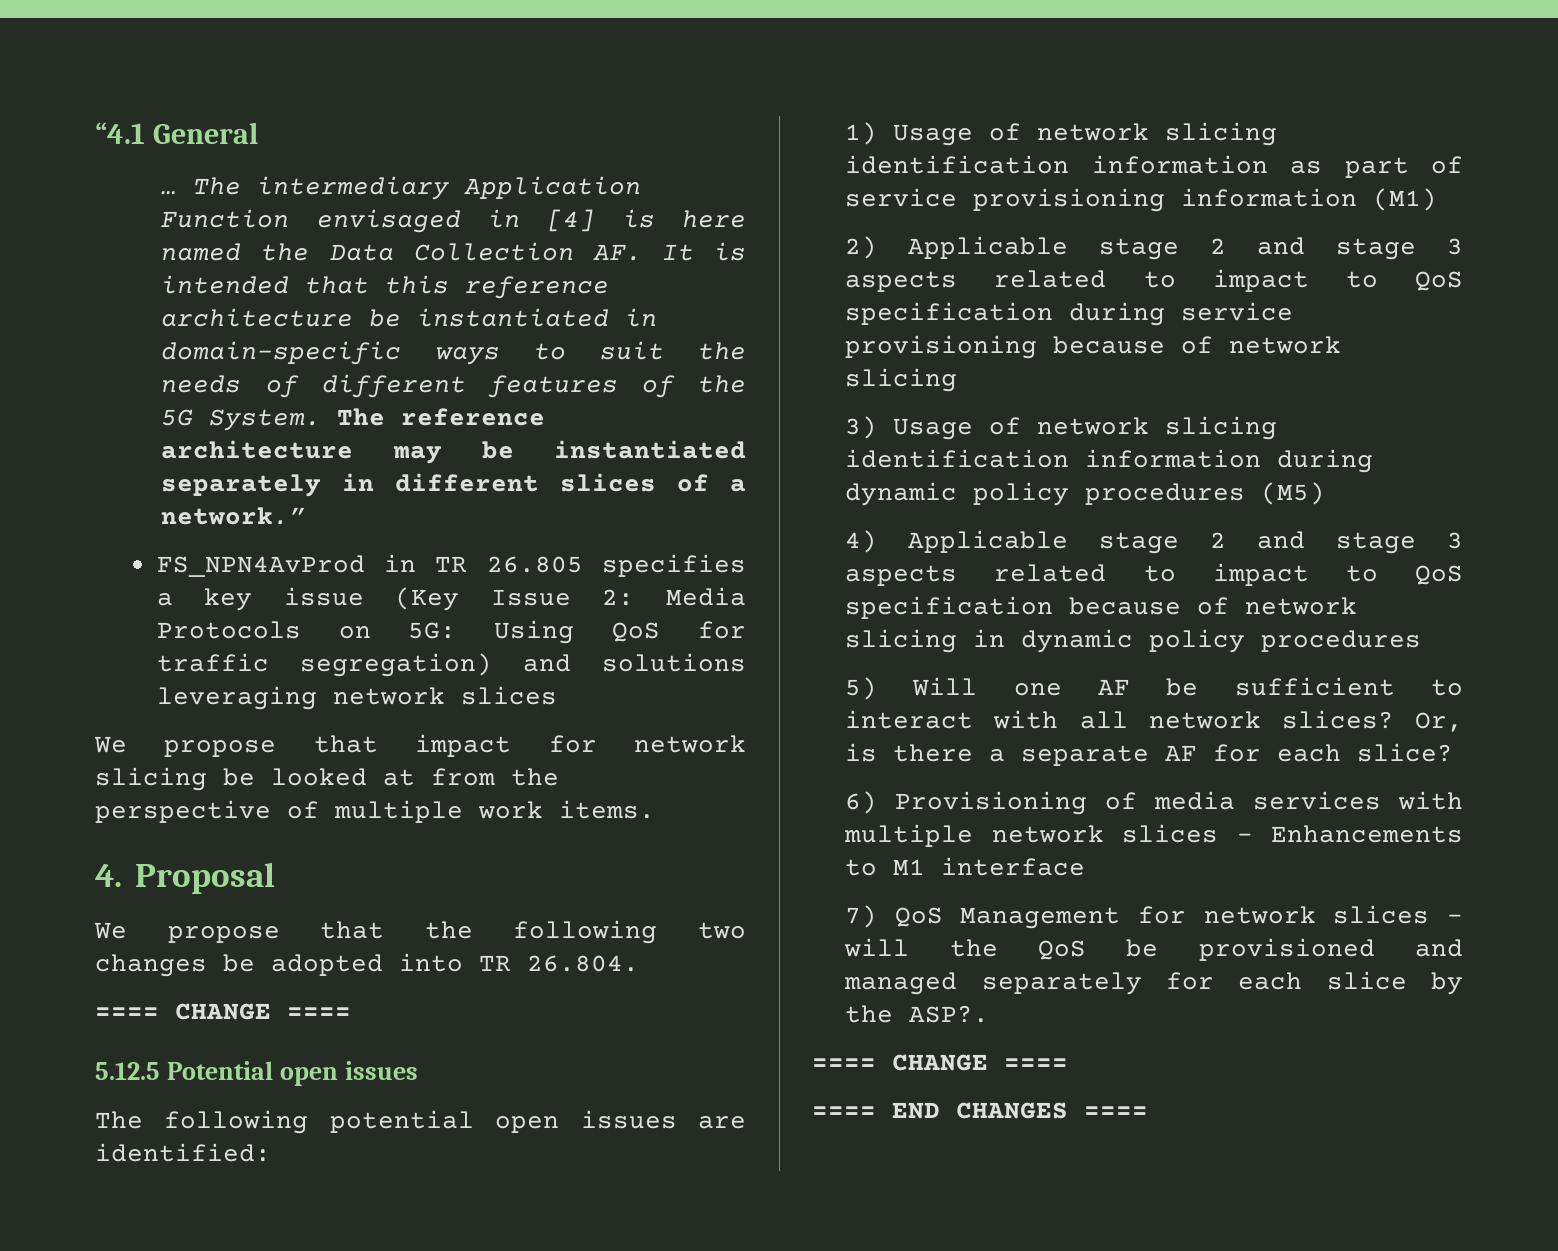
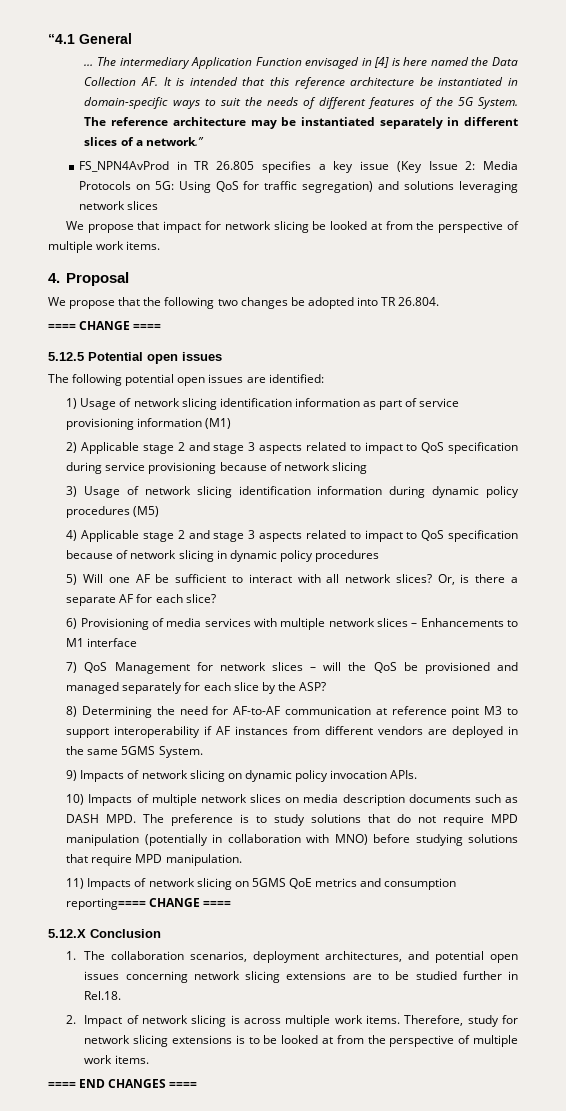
- 7) QoS Management for network slices – will the QoS be provisioned and managed separately for each slice by the ASP?.
- ==== CHANGE ====
+ 7) QoS Management for network slices – will the QoS be provisioned and managed separately for each slice by the ASP?
+ 8) Determining the need for AF-to-AF communication at reference point M3 to support interoperability if AF instances from different vendors are deployed in the same 5GMS System.
+ 9) Impacts of network slicing on dynamic policy invocation APIs.
+ 10) Impacts of multiple network slices on media description documents such as DASH MPD. The preference is to study solutions that do not require MPD manipulation (potentially in collaboration with MNO) before studying solutions that require MPD manipulation.
+ 11) Impacts of network slicing on 5GMS QoE metrics and consumption reporting==== CHANGE ====
+ 5.12.X Conclusion
+ 1. The collaboration scenarios, deployment architectures, and potential open issues concerning network slicing extensions are to be studied further in Rel.18.
+ 2. Impact of network slicing is across multiple work items. Therefore, study for network slicing extensions is to be looked at from the perspective of multiple work items.

